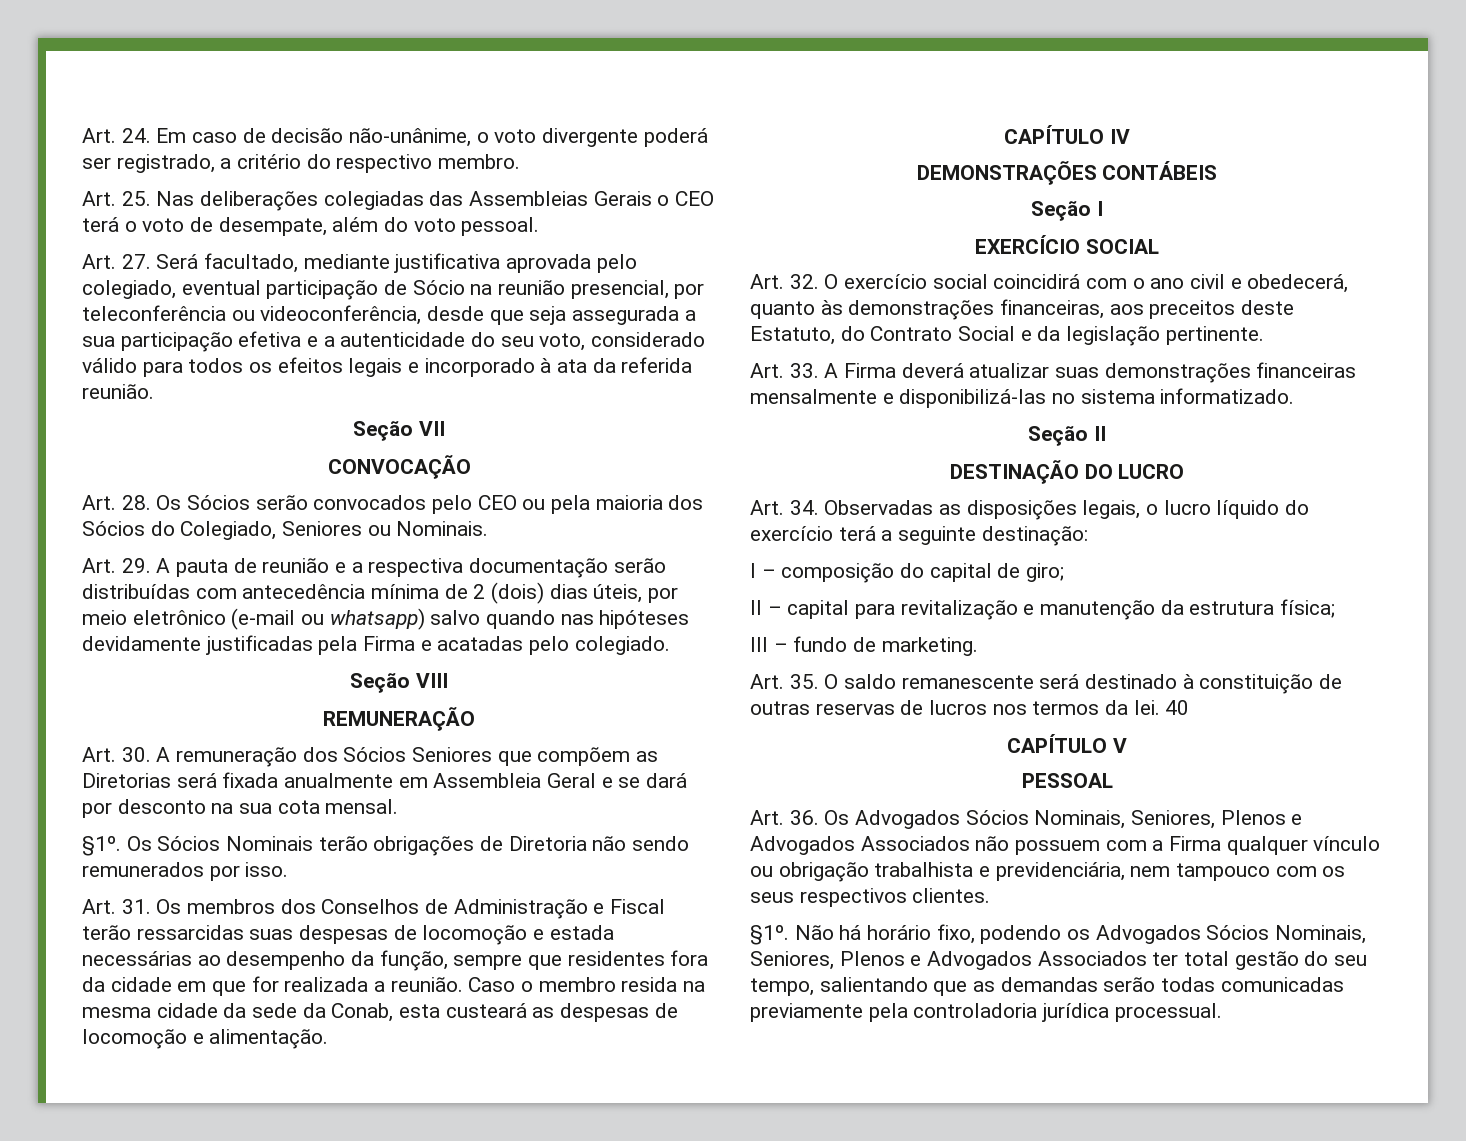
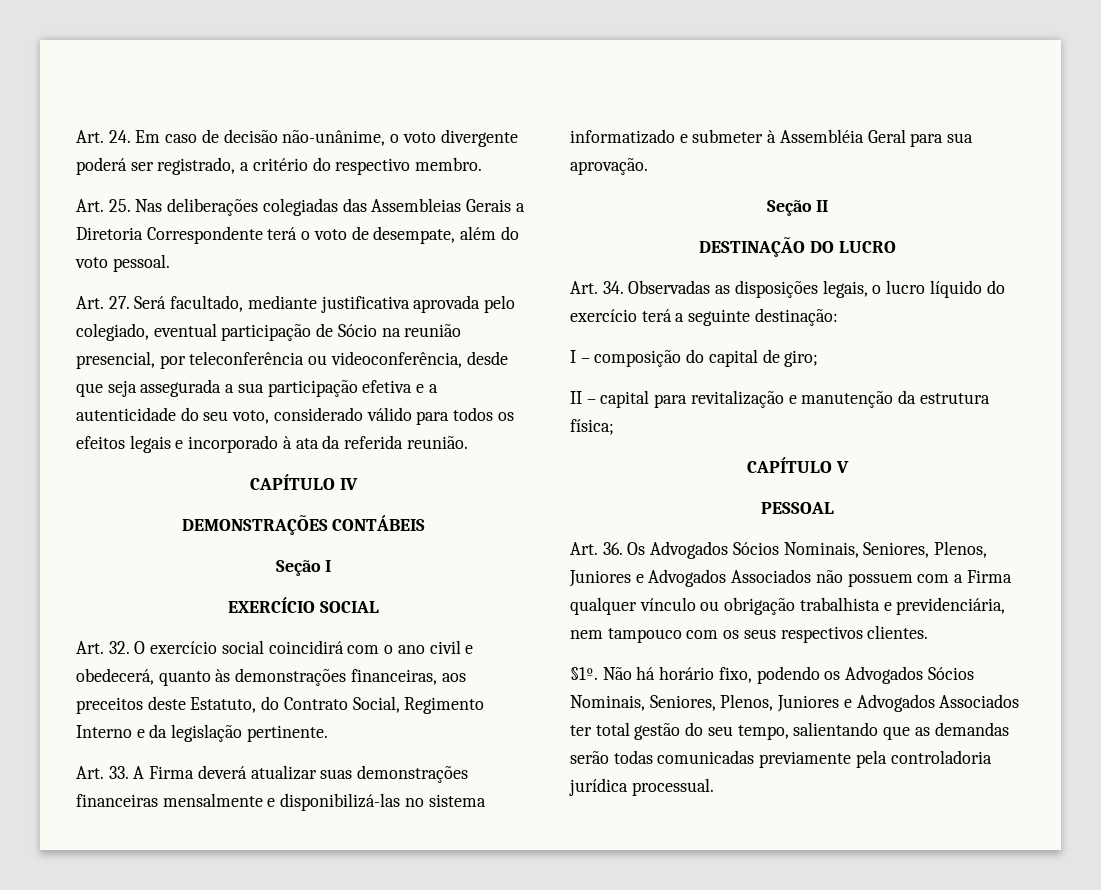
- Art. 25. Nas deliberações colegiadas das Assembleias Gerais o CEO terá o voto de desempate, além do voto pessoal.
+ Art. 25. Nas deliberações colegiadas das Assembleias Gerais a Diretoria Correspondente terá o voto de desempate, além do voto pessoal.
- Seção VII
- CONVOCAÇÃO
- Art. 28. Os Sócios serão convocados pelo CEO ou pela maioria dos Sócios do Colegiado, Seniores ou Nominais.
- Art. 29. A pauta de reunião e a respectiva documentação serão distribuídas com antecedência mínima de 2 (dois) dias úteis, por meio eletrônico (e-mail ou whatsapp) salvo quando nas hipóteses devidamente justificadas pela Firma e acatadas pelo colegiado.
- Seção VIII
- REMUNERAÇÃO
- Art. 30. A remuneração dos Sócios Seniores que compõem as Diretorias será fixada anualmente em Assembleia Geral e se dará por desconto na sua cota mensal.
- §1º. Os Sócios Nominais terão obrigações de Diretoria não sendo remunerados por isso.
- Art. 31. Os membros dos Conselhos de Administração e Fiscal terão ressarcidas suas despesas de locomoção e estada necessárias ao desempenho da função, sempre que residentes fora da cidade em que for realizada a reunião. Caso o membro resida na mesma cidade da sede da Conab, esta custeará as despesas de locomoção e alimentação.
- Art. 32. O exercício social coincidirá com o ano civil e obedecerá, quanto às demonstrações financeiras, aos preceitos deste Estatuto, do Contrato Social e da legislação pertinente.
+ Art. 32. O exercício social coincidirá com o ano civil e obedecerá, quanto às demonstrações financeiras, aos preceitos deste Estatuto, do Contrato Social, Regimento Interno e da legislação pertinente.
- Art. 33. A Firma deverá atualizar suas demonstrações financeiras mensalmente e disponibilizá-las no sistema informatizado.
+ Art. 33. A Firma deverá atualizar suas demonstrações financeiras mensalmente e disponibilizá-las no sistema informatizado e submeter à Assembléia Geral para sua aprovação.
- III – fundo de marketing.
- Art. 35. O saldo remanescente será destinado à constituição de outras reservas de lucros nos termos da lei. 40
- Art. 36. Os Advogados Sócios Nominais, Seniores, Plenos e Advogados Associados não possuem com a Firma qualquer vínculo ou obrigação trabalhista e previdenciária, nem tampouco com os seus respectivos clientes.
+ Art. 36. Os Advogados Sócios Nominais, Seniores, Plenos, Juniores e Advogados Associados não possuem com a Firma qualquer vínculo ou obrigação trabalhista e previdenciária, nem tampouco com os seus respectivos clientes.
- Não há horário fixo, podendo os Advogados Sócios Nominais, Seniores, Plenos e Advogados Associados ter total gestão do seu tempo, salientando que as demandas serão todas comunicadas previamente pela controladoria jurídica processual.
+ Não há horário fixo, podendo os Advogados Sócios Nominais, Seniores, Plenos, Juniores e Advogados Associados ter total gestão do seu tempo, salientando que as demandas serão todas comunicadas previamente pela controladoria jurídica processual.

